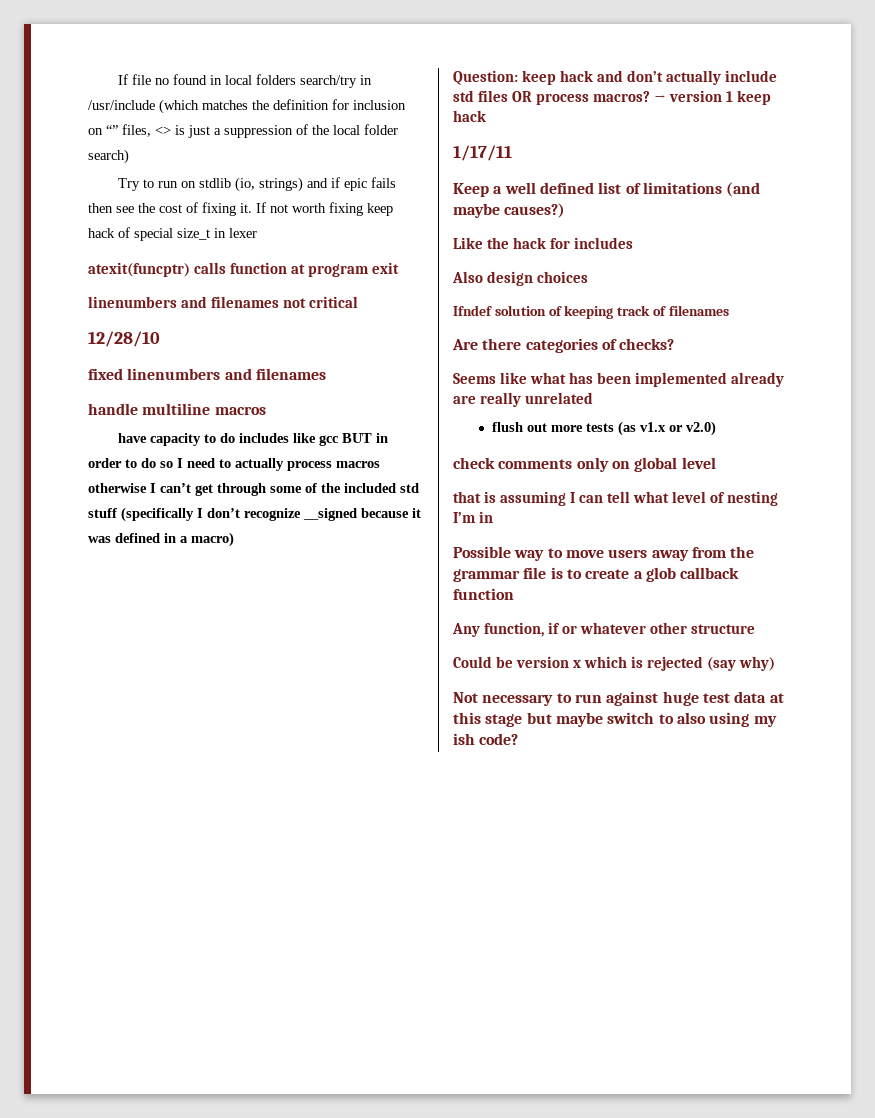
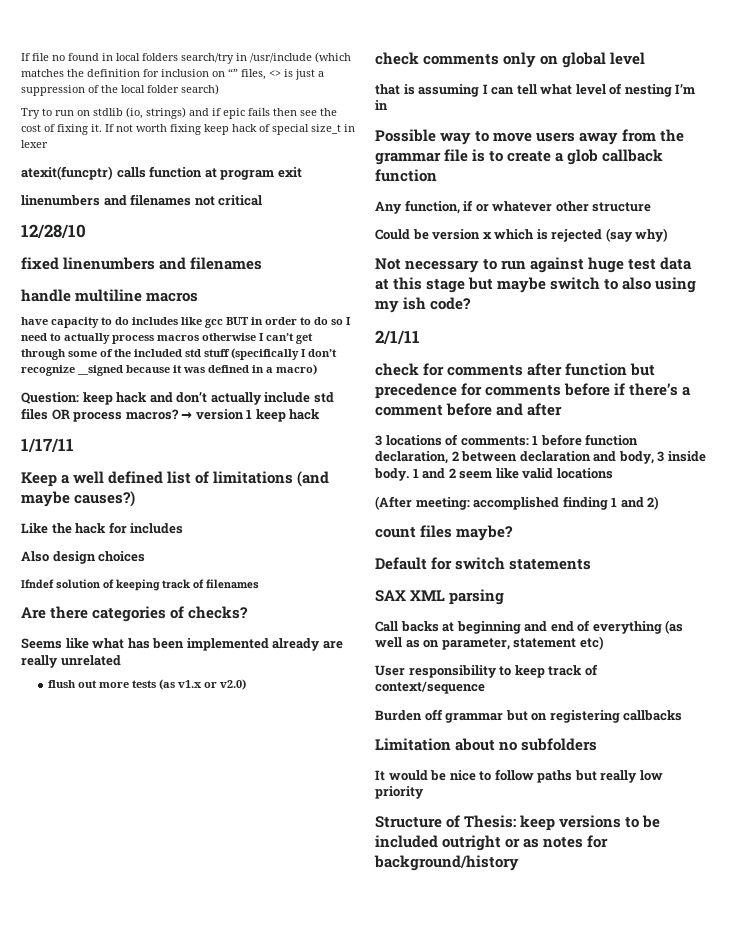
+ 2/1/11
+ check for comments after function but precedence for comments before if there’s a comment before and after
+ 3 locations of comments: 1 before function declaration, 2 between declaration and body, 3 inside body. 1 and 2 seem like valid locations
+ (After meeting: accomplished finding 1 and 2)
+ count files maybe?
+ Default for switch statements
+ SAX XML parsing
+ Call backs at beginning and end of everything (as well as on parameter, statement etc)
+ User responsibility to keep track of context/sequence
+ Burden off grammar but on registering callbacks
+ Limitation about no subfolders
+ It would be nice to follow paths but really low priority
+ Structure of Thesis: keep versions to be included outright or as notes for background/history

